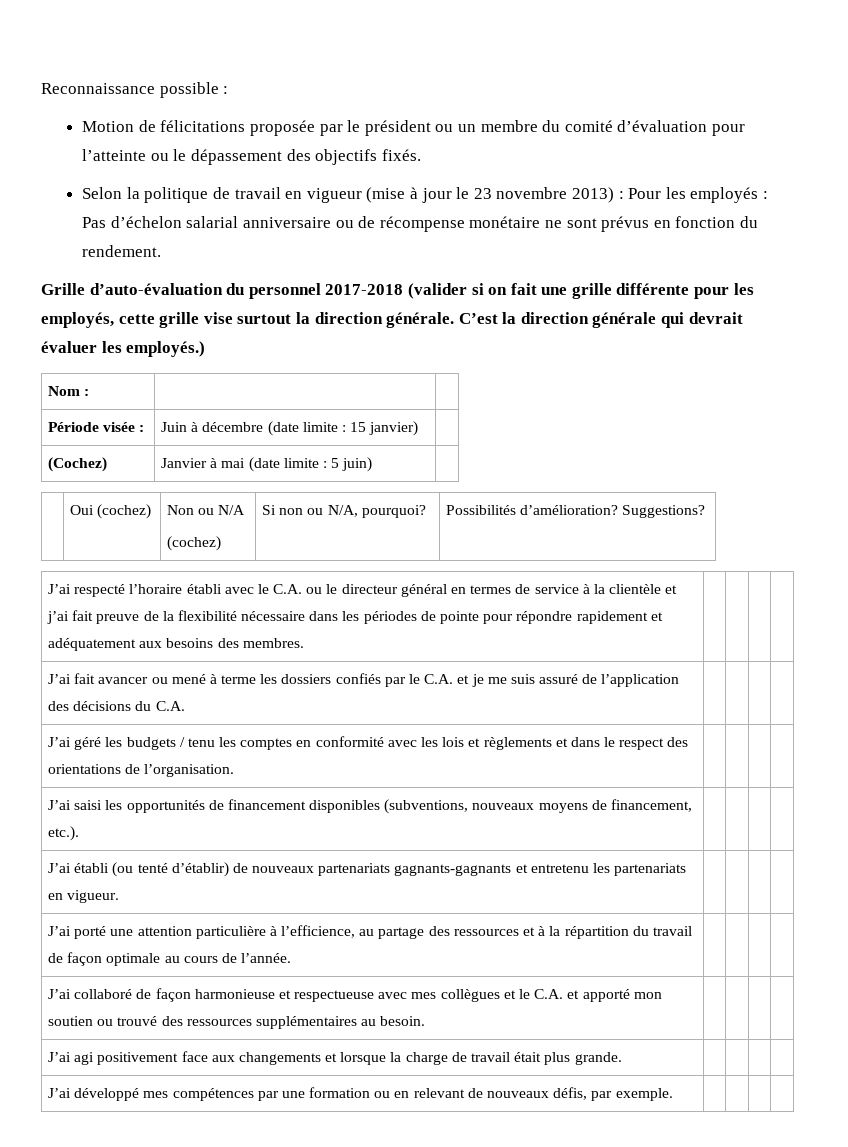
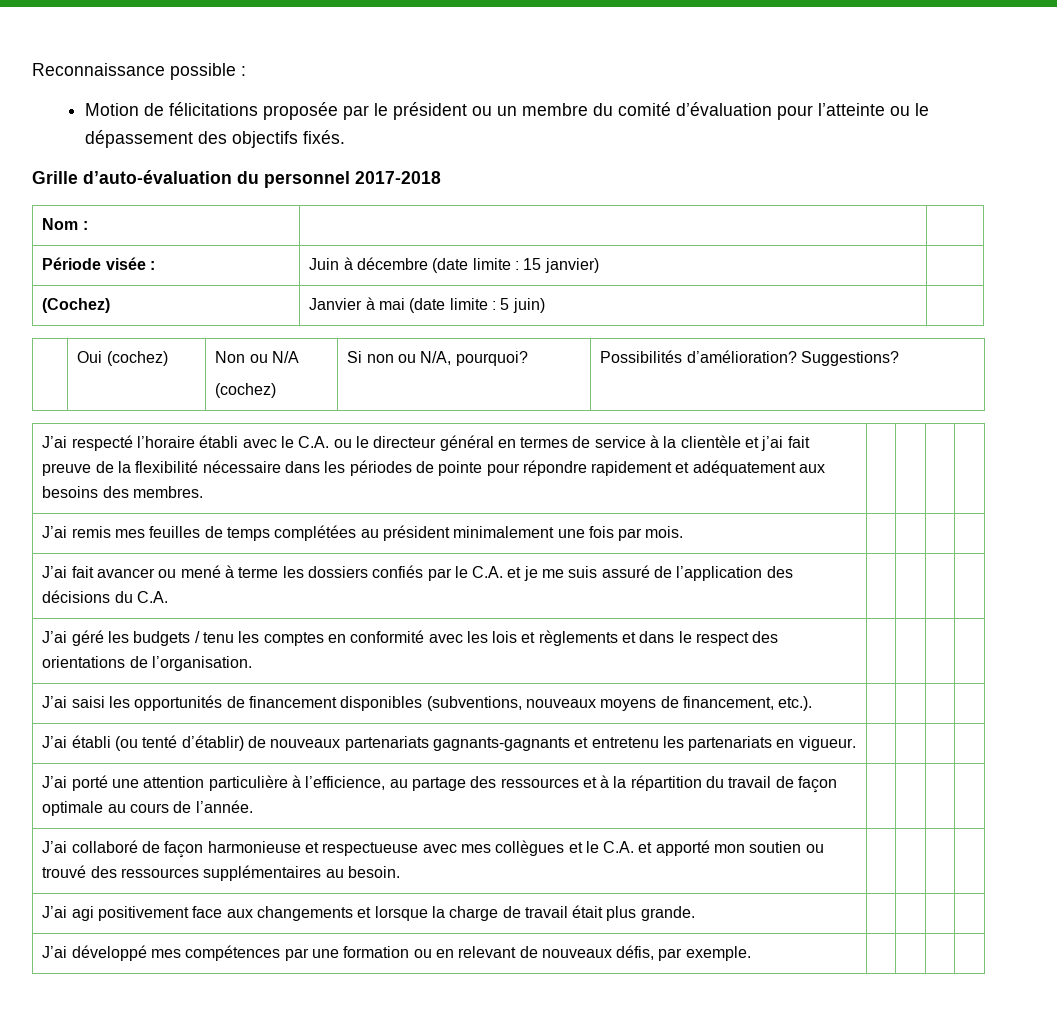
- Selon la politique de travail en vigueur (mise à jour le 23 novembre 2013) : Pour les employés : Pas d’échelon salarial anniversaire ou de récompense monétaire ne sont prévus en fonction du rendement.
- Grille d’auto-évaluation du personnel 2017-2018 (valider si on fait une grille différente pour les employés, cette grille vise surtout la direction générale. C’est la direction générale qui devrait évaluer les employés.)
+ Grille d’auto-évaluation du personnel 2017-2018
+ J’ai remis mes feuilles de temps complétées au président minimalement une fois par mois. | | | |

